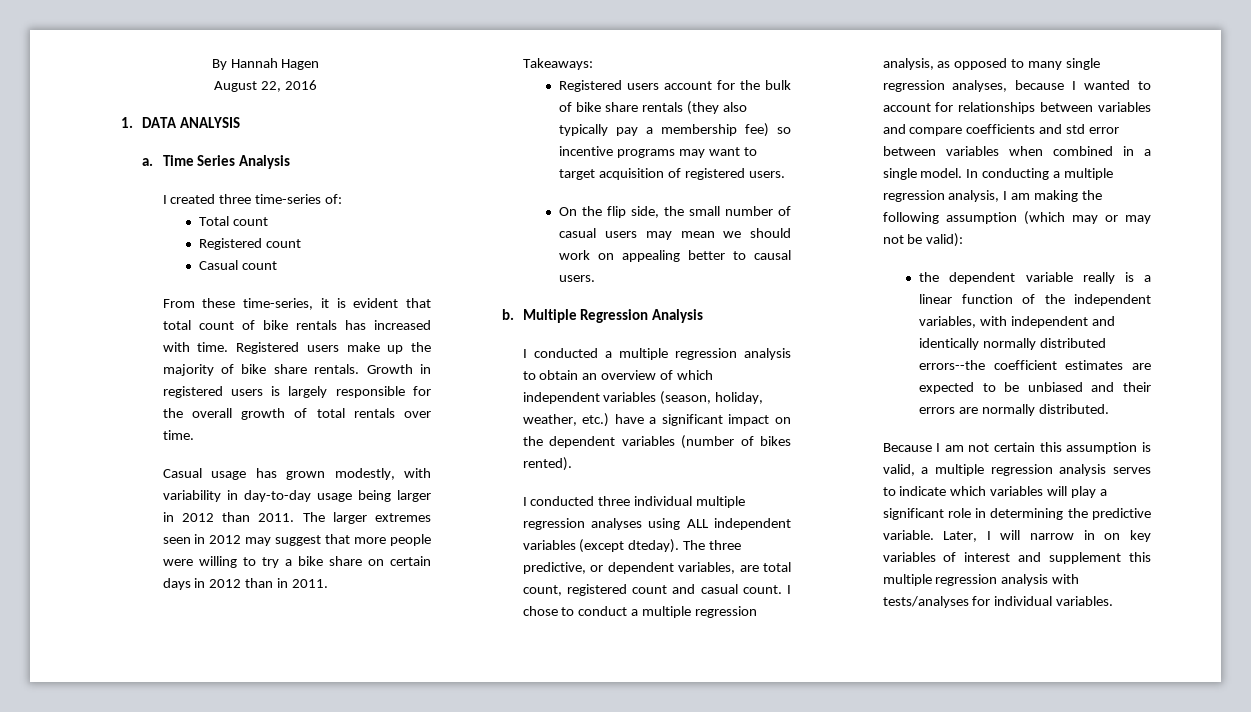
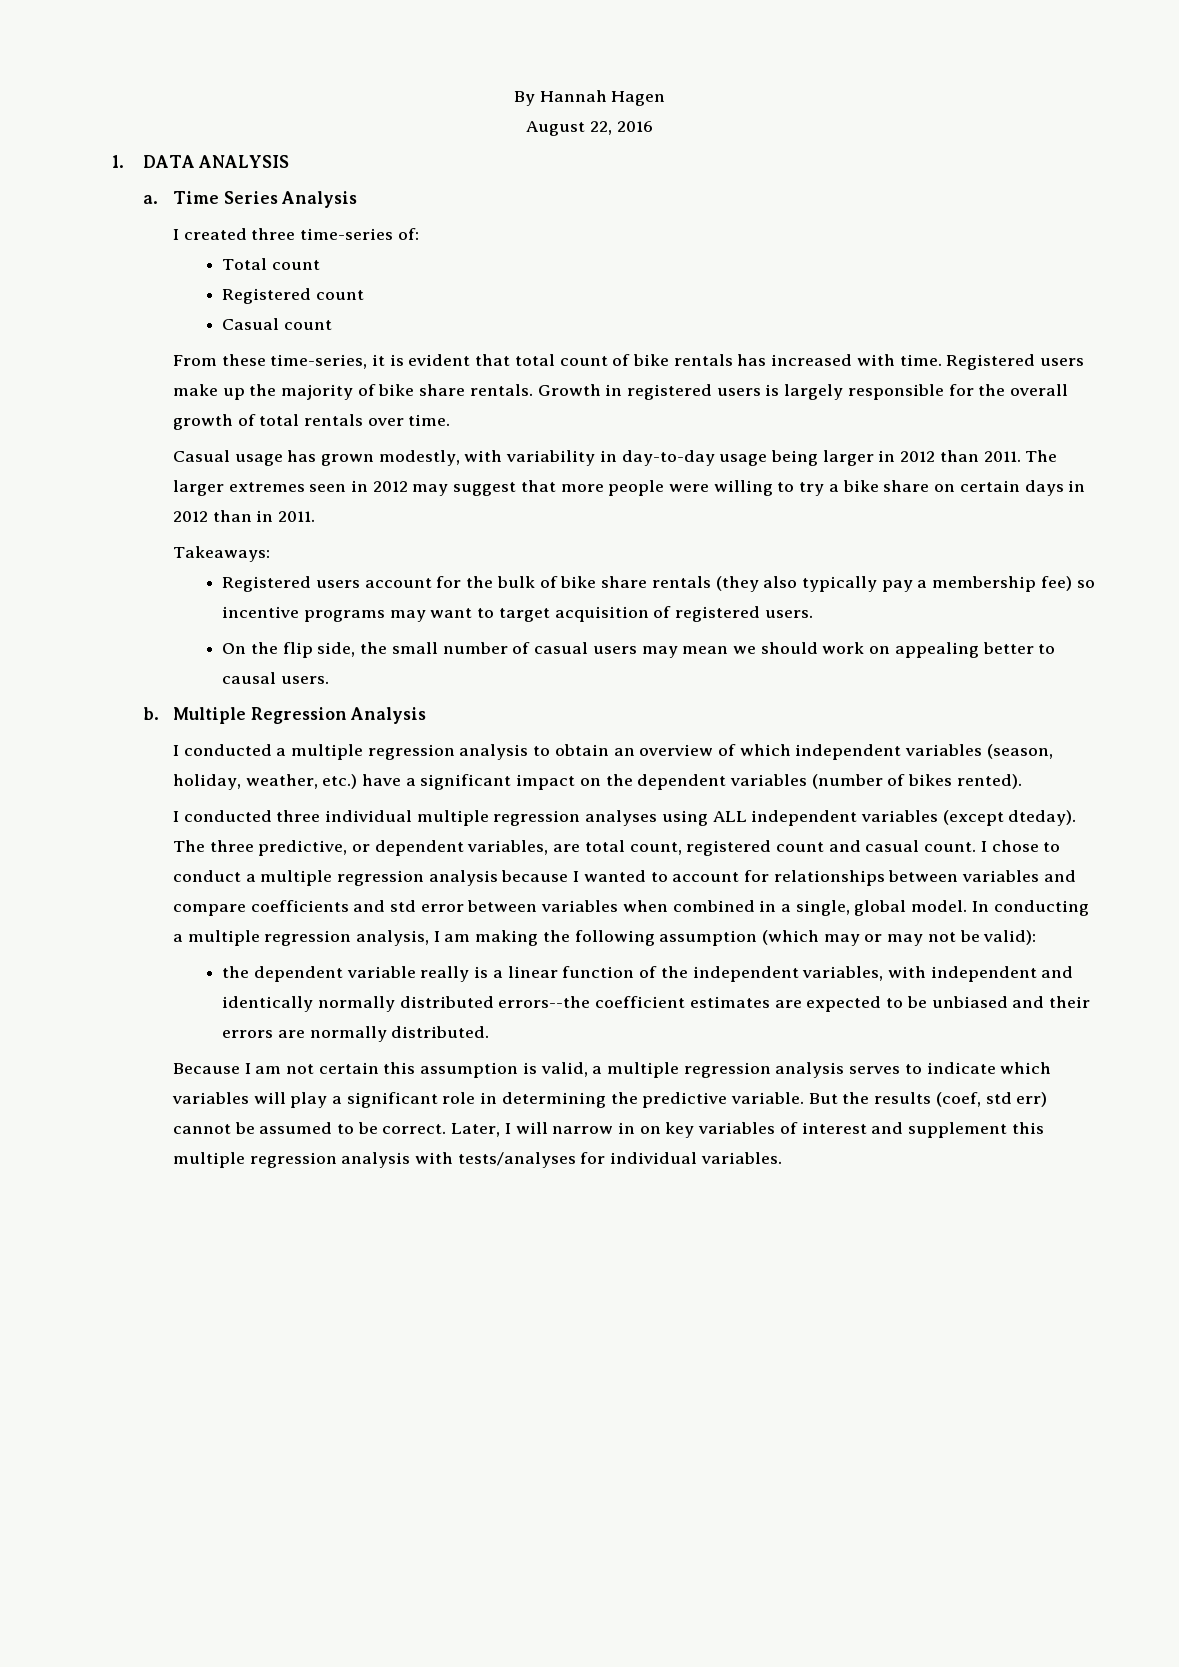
- I chose to conduct a multiple regression analysis, as opposed to many single regression analyses, because I wanted to account for relationships between variables and compare coefficients and std error between variables when combined in a single model.
+ I chose to conduct a multiple regression analysis because I wanted to account for relationships between variables and compare coefficients and std error between variables when combined in a single, global model.
+ But the results (coef, std err) cannot be assumed to be correct.

